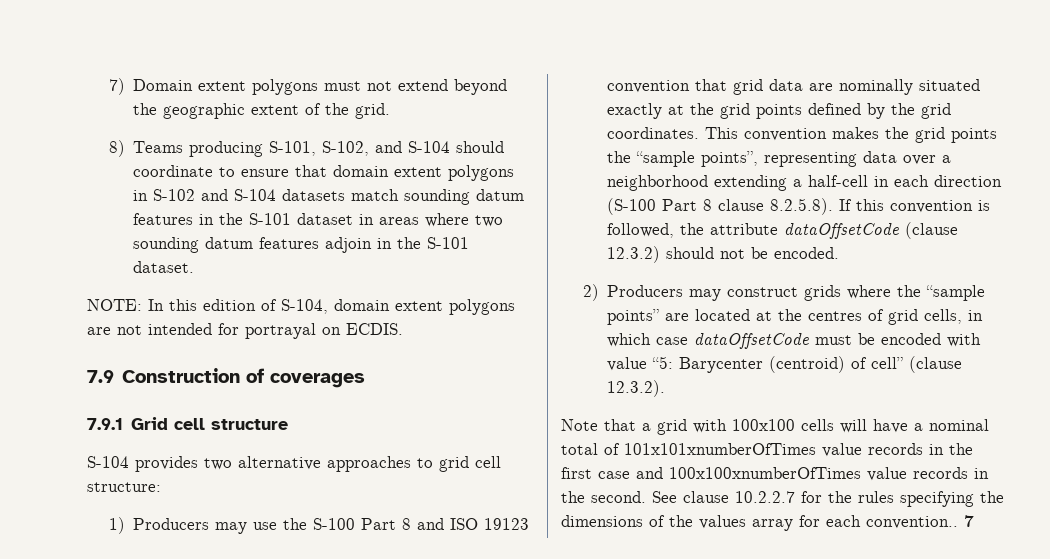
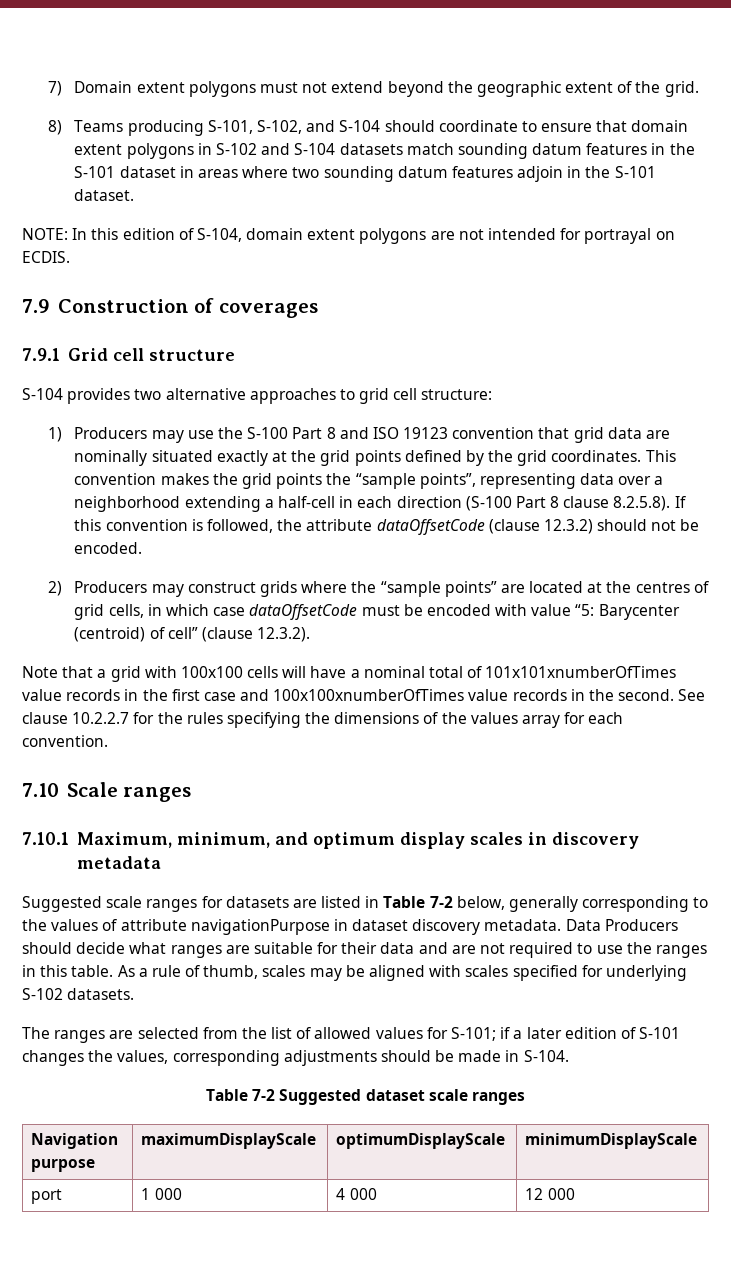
- See clause 10.2.2.7 for the rules specifying the dimensions of the values array for each convention.. 7
+ See clause 10.2.2.7 for the rules specifying the dimensions of the values array for each convention.
+ 7.10 Scale ranges
+ 7.10.1 Maximum, minimum, and optimum display scales in discovery metadata
+ Suggested scale ranges for datasets are listed in Table 7-2 below, generally corresponding to the values of attribute navigationPurpose in dataset discovery metadata. Data Producers should decide what ranges are suitable for their data and are not required to use the ranges in this table. As a rule of thumb, scales may be aligned with scales specified for underlying S-102 datasets.
+ The ranges are selected from the list of allowed values for S-101; if a later edition of S-101 changes the values, corresponding adjustments should be made in S-104.
+ Table 7-2 Suggested dataset scale ranges
+ Navigation purpose | maximumDisplayScale | optimumDisplayScale | minimumDisplayScale
+ port | 1 000 | 4 000 | 12 000

